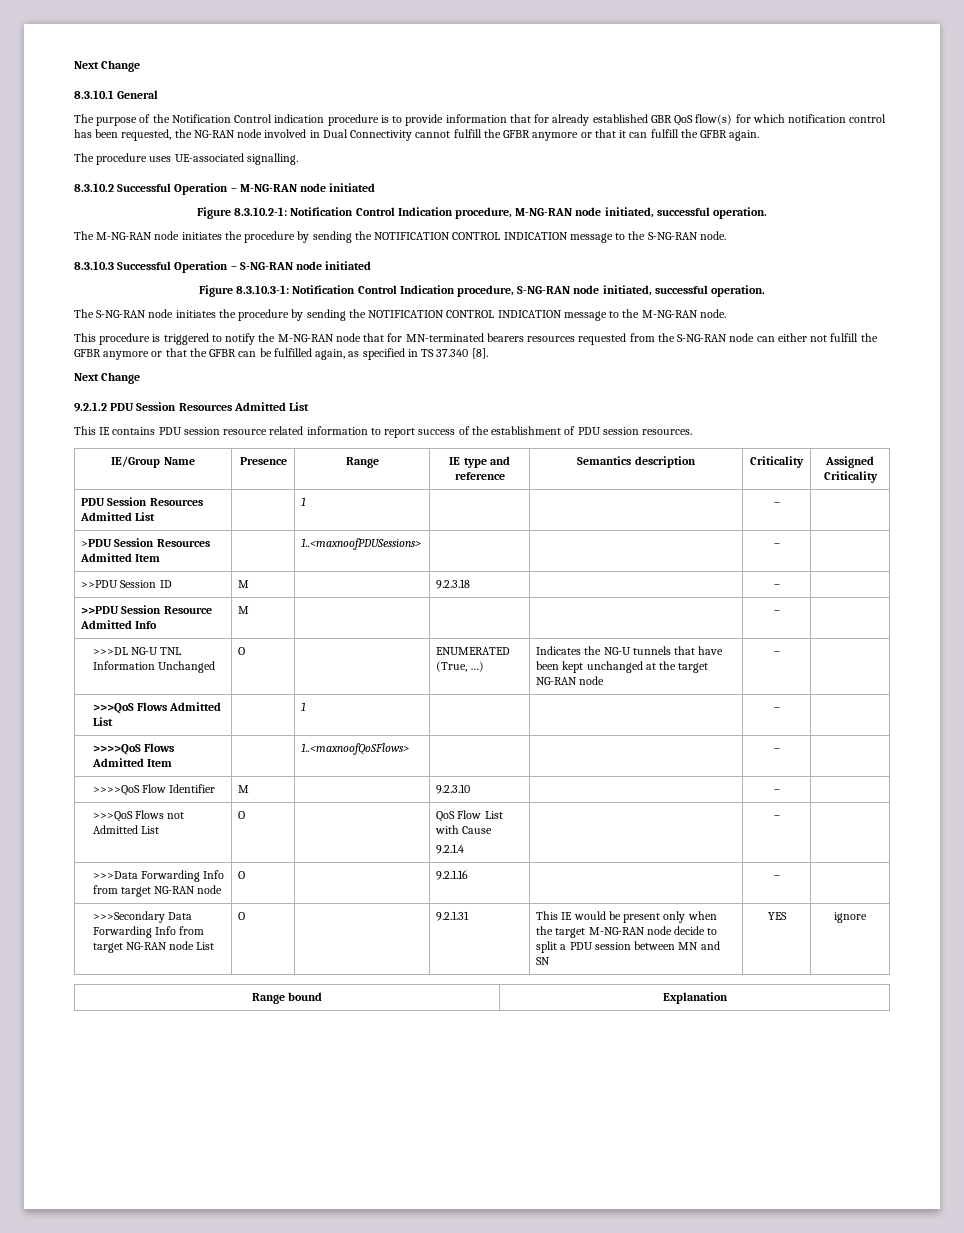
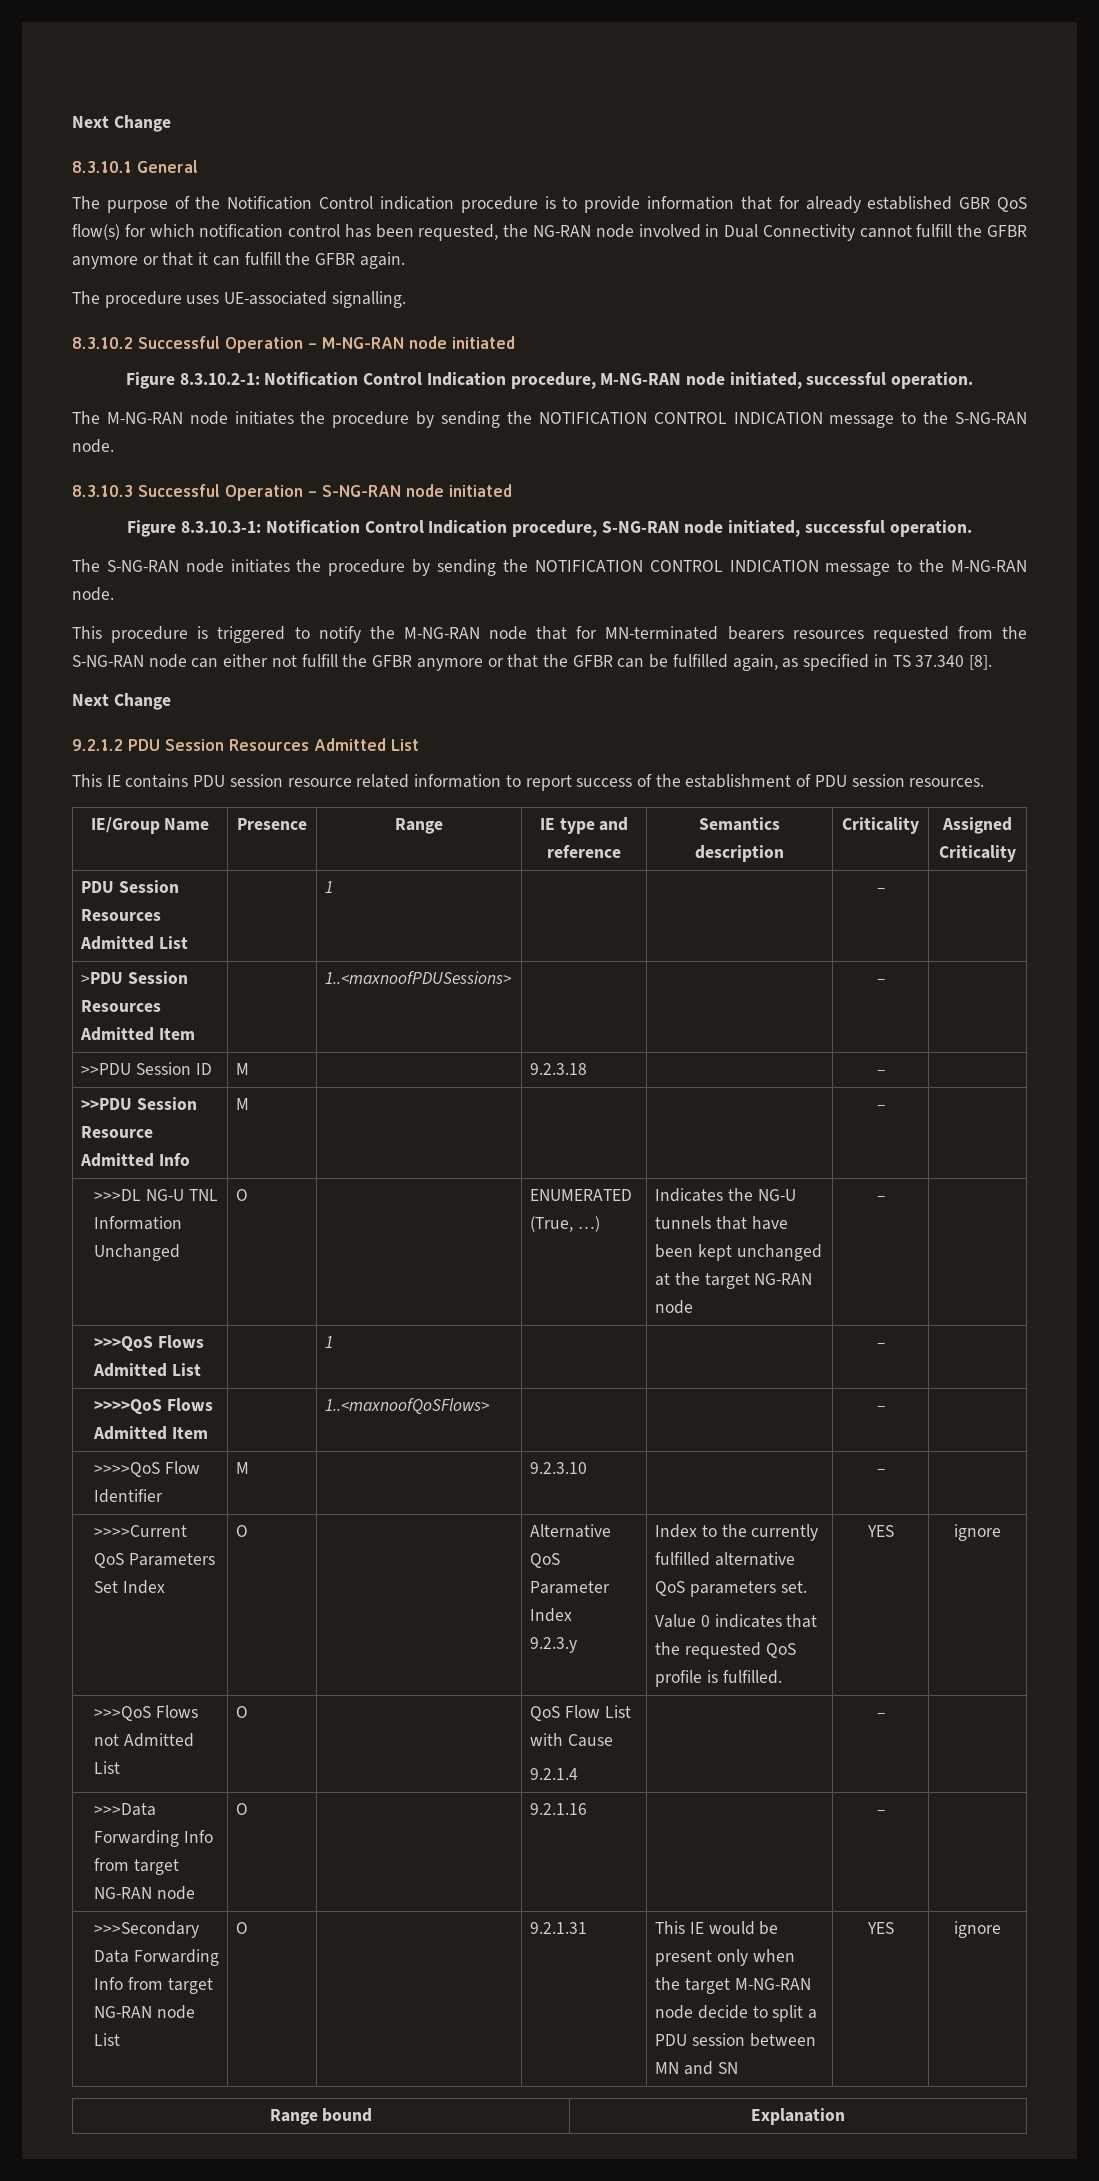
+ >>>>Current QoS Parameters Set Index | O | | Alternative QoS Parameter Index
+ 9.2.3.y | Index to the currently fulfilled alternative QoS parameters set.
+ Value 0 indicates that the requested QoS profile is fulfilled. | YES | ignore

